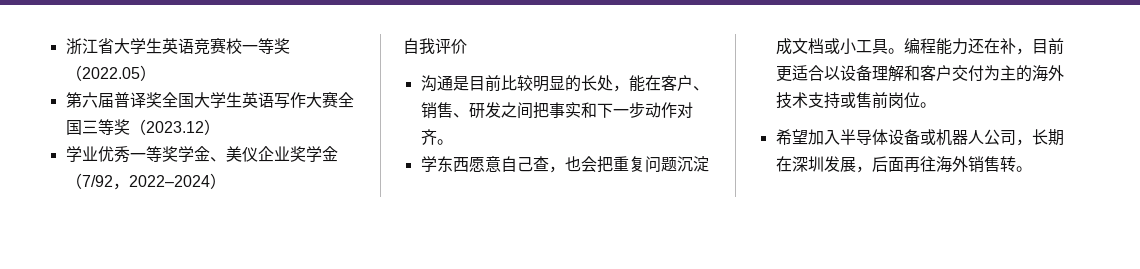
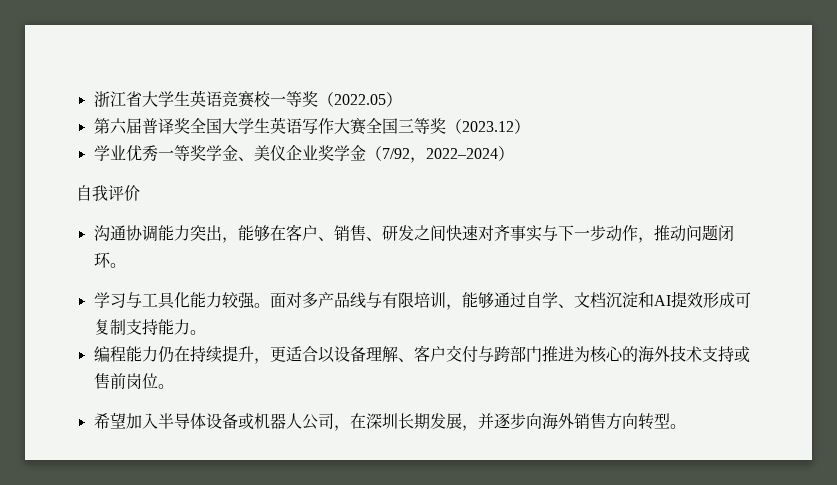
- 沟通是目前比较明显的长处，能在客户、销售、研发之间把事实和下一步动作对齐。
- 学东西愿意自己查，也会把重复问题沉淀成文档或小工具。编程能力还在补，目前更适合以设备理解和客户交付为主的海外技术支持或售前岗位。
+ 沟通协调能力突出，能够在客户、销售、研发之间快速对齐事实与下一步动作，推动问题闭环。
+ 学习与工具化能力较强。面对多产品线与有限培训，能够通过自学、文档沉淀和AI提效形成可复制支持能力。
+ 编程能力仍在持续提升，更适合以设备理解、客户交付与跨部门推进为核心的海外技术支持或售前岗位。
- 希望加入半导体设备或机器人公司，长期在深圳发展，后面再往海外销售转。
+ 希望加入半导体设备或机器人公司，在深圳长期发展，并逐步向海外销售方向转型。

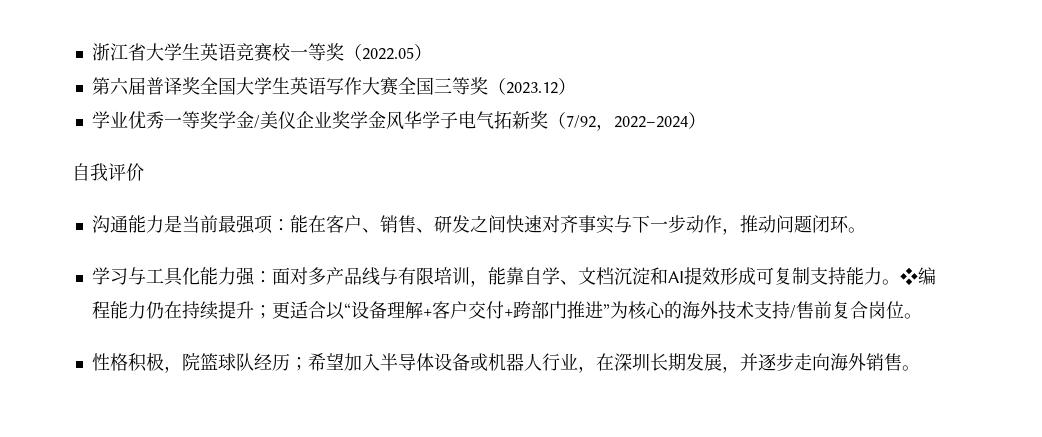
- 学业优秀一等奖学金、美仪企业奖学金（7/92，2022–2024）
+ 学业优秀一等奖学金/美仪企业奖学金风华学子电气拓新奖（7/92，2022–2024）
- 沟通协调能力突出，能够在客户、销售、研发之间快速对齐事实与下一步动作，推动问题闭环。
+ 沟通能力是当前最强项：能在客户、销售、研发之间快速对齐事实与下一步动作，推动问题闭环。
- 学习与工具化能力较强。面对多产品线与有限培训，能够通过自学、文档沉淀和AI提效形成可复制支持能力。
- 编程能力仍在持续提升，更适合以设备理解、客户交付与跨部门推进为核心的海外技术支持或售前岗位。
+ 学习与工具化能力强：面对多产品线与有限培训，能靠自学、文档沉淀和AI提效形成可复制支持能力。❖编程能力仍在持续提升；更适合以“设备理解+客户交付+跨部门推进”为核心的海外技术支持/售前复合岗位。
- 希望加入半导体设备或机器人公司，在深圳长期发展，并逐步向海外销售方向转型。
+ 性格积极，院篮球队经历；希望加入半导体设备或机器人行业，在深圳长期发展，并逐步走向海外销售。

